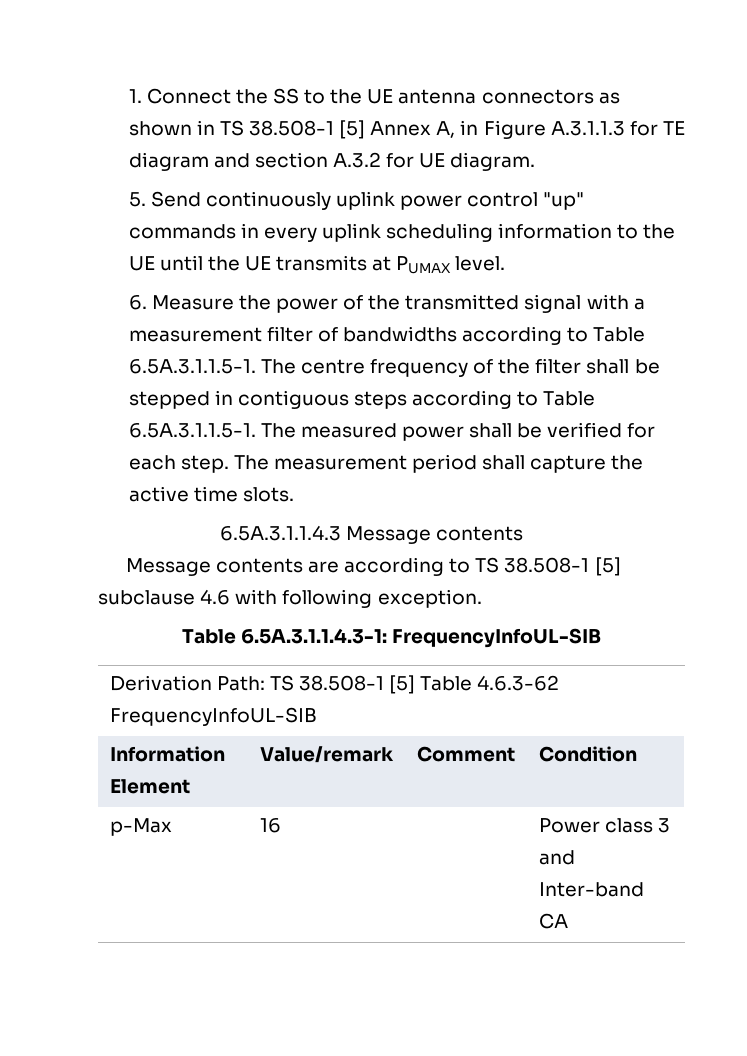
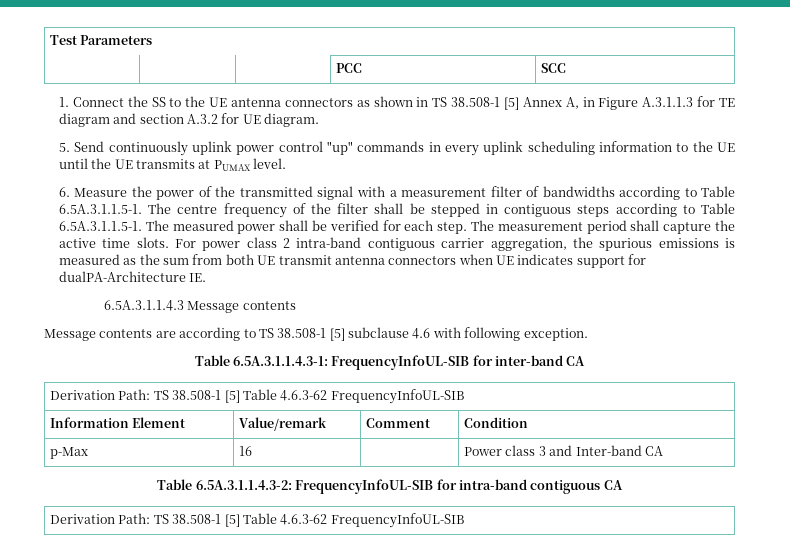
+ Test Parameters
+ | | | PCC | SCC
+ For power class 2 intra-band contiguous carrier aggregation, the spurious emissions is measured as the sum from both UE transmit antenna connectors when UE indicates support for dualPA-Architecture IE.
- Table 6.5A.3.1.1.4.3-1: FrequencyInfoUL-SIB
+ Table 6.5A.3.1.1.4.3-1: FrequencyInfoUL-SIB for inter-band CA
+ Table 6.5A.3.1.1.4.3-2: FrequencyInfoUL-SIB for intra-band contiguous CA
+ Derivation Path: TS 38.508-1 [5] Table 4.6.3-62 FrequencyInfoUL-SIB

